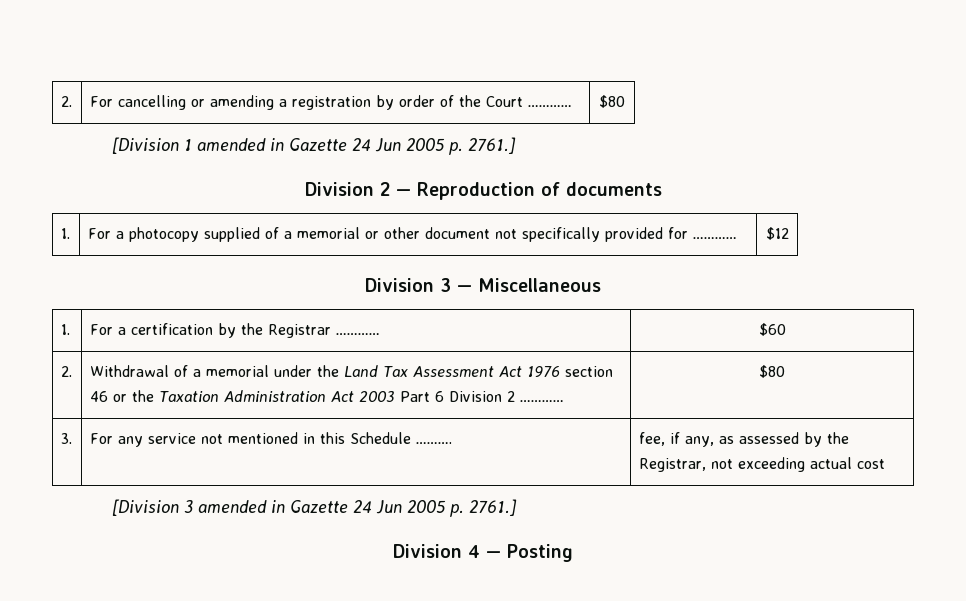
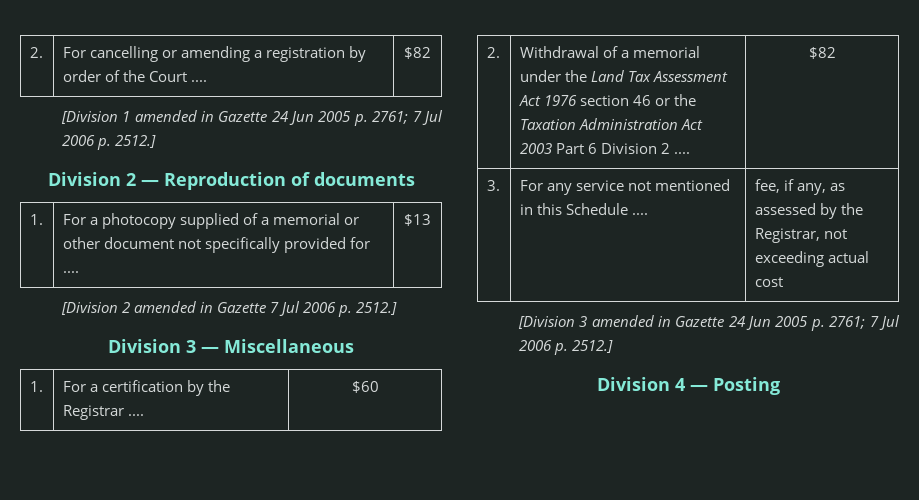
- 2. | For cancelling or amending a registration by order of the Court ………… | $80
+ 2. | For cancelling or amending a registration by order of the Court .... | $82
- [Division 1 amended in Gazette 24 Jun 2005 p. 2761.]
+ [Division 1 amended in Gazette 24 Jun 2005 p. 2761; 7 Jul 2006 p. 2512.]
- 1. | For a photocopy supplied of a memorial or other document not specifically provided for ………… | $12
+ 1. | For a photocopy supplied of a memorial or other document not specifically provided for .... | $13
+ [Division 2 amended in Gazette 7 Jul 2006 p. 2512.]
- 1. | For a certification by the Registrar ………… | $60
+ 1. | For a certification by the Registrar .... | $60
- 2. | Withdrawal of a memorial under the Land Tax Assessment Act 1976 section 46 or the Taxation Administration Act 2003 Part 6 Division 2 ………… | $80
+ 2. | Withdrawal of a memorial under the Land Tax Assessment Act 1976 section 46 or the Taxation Administration Act 2003 Part 6 Division 2 .... | $82
- 3. | For any service not mentioned in this Schedule ………. | fee, if any, as assessed by the Registrar, not exceeding actual cost
+ 3. | For any service not mentioned in this Schedule .... | fee, if any, as assessed by the Registrar, not exceeding actual cost
- [Division 3 amended in Gazette 24 Jun 2005 p. 2761.]
+ [Division 3 amended in Gazette 24 Jun 2005 p. 2761; 7 Jul 2006 p. 2512.]

